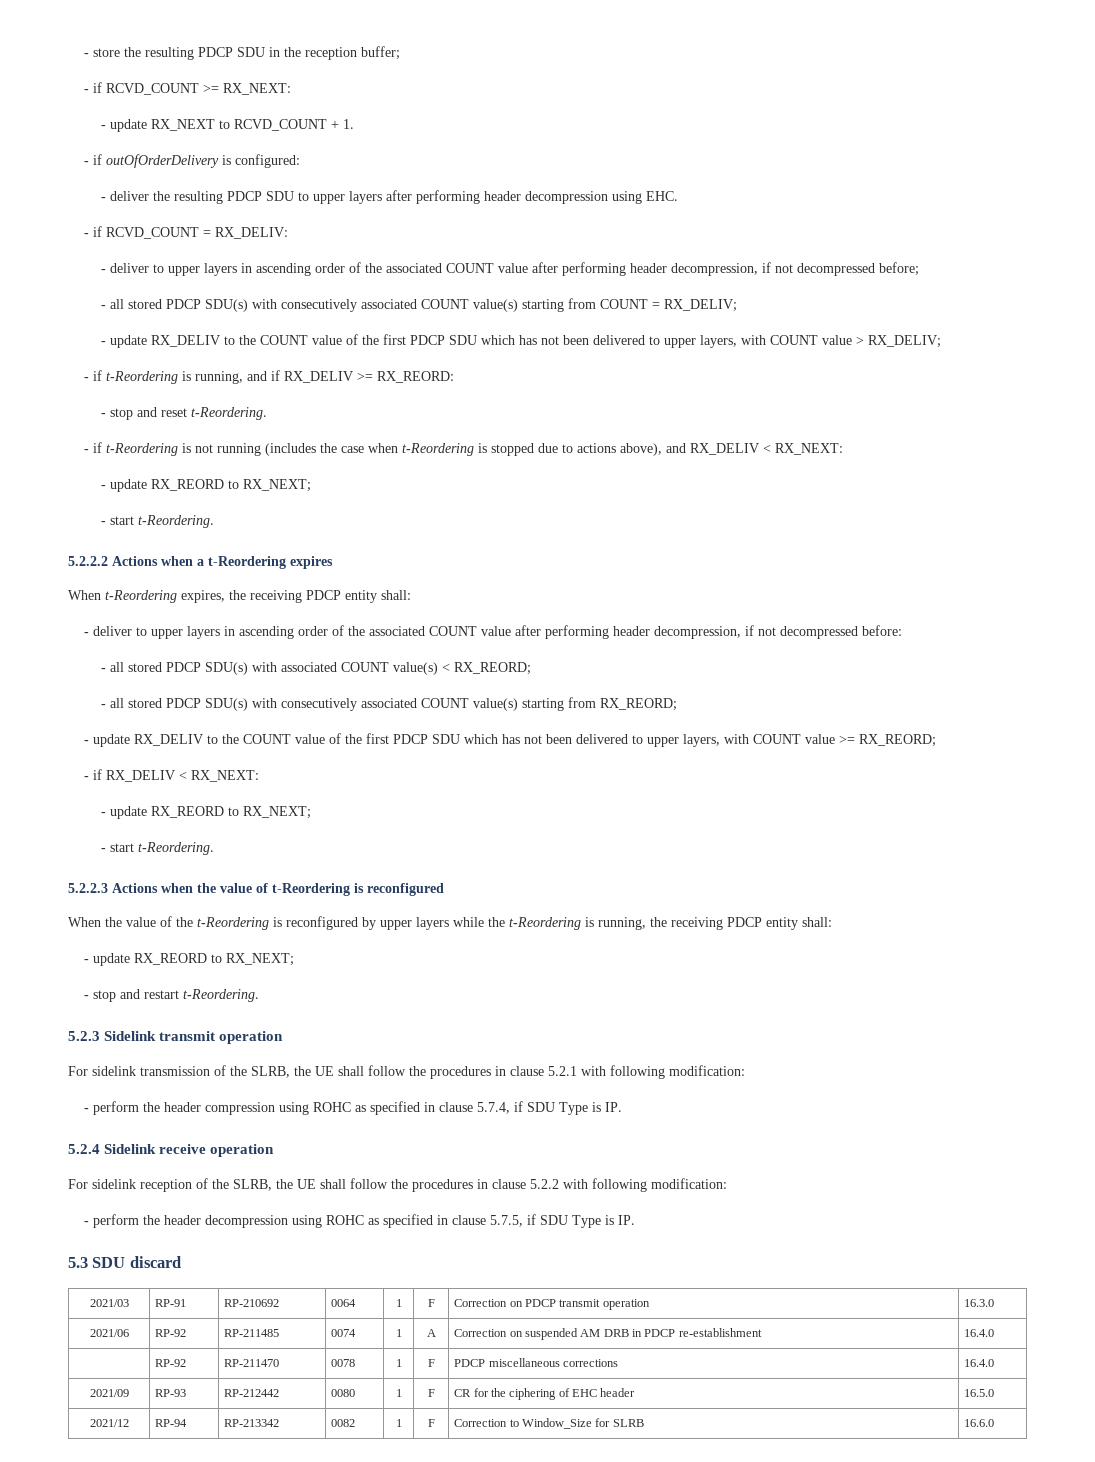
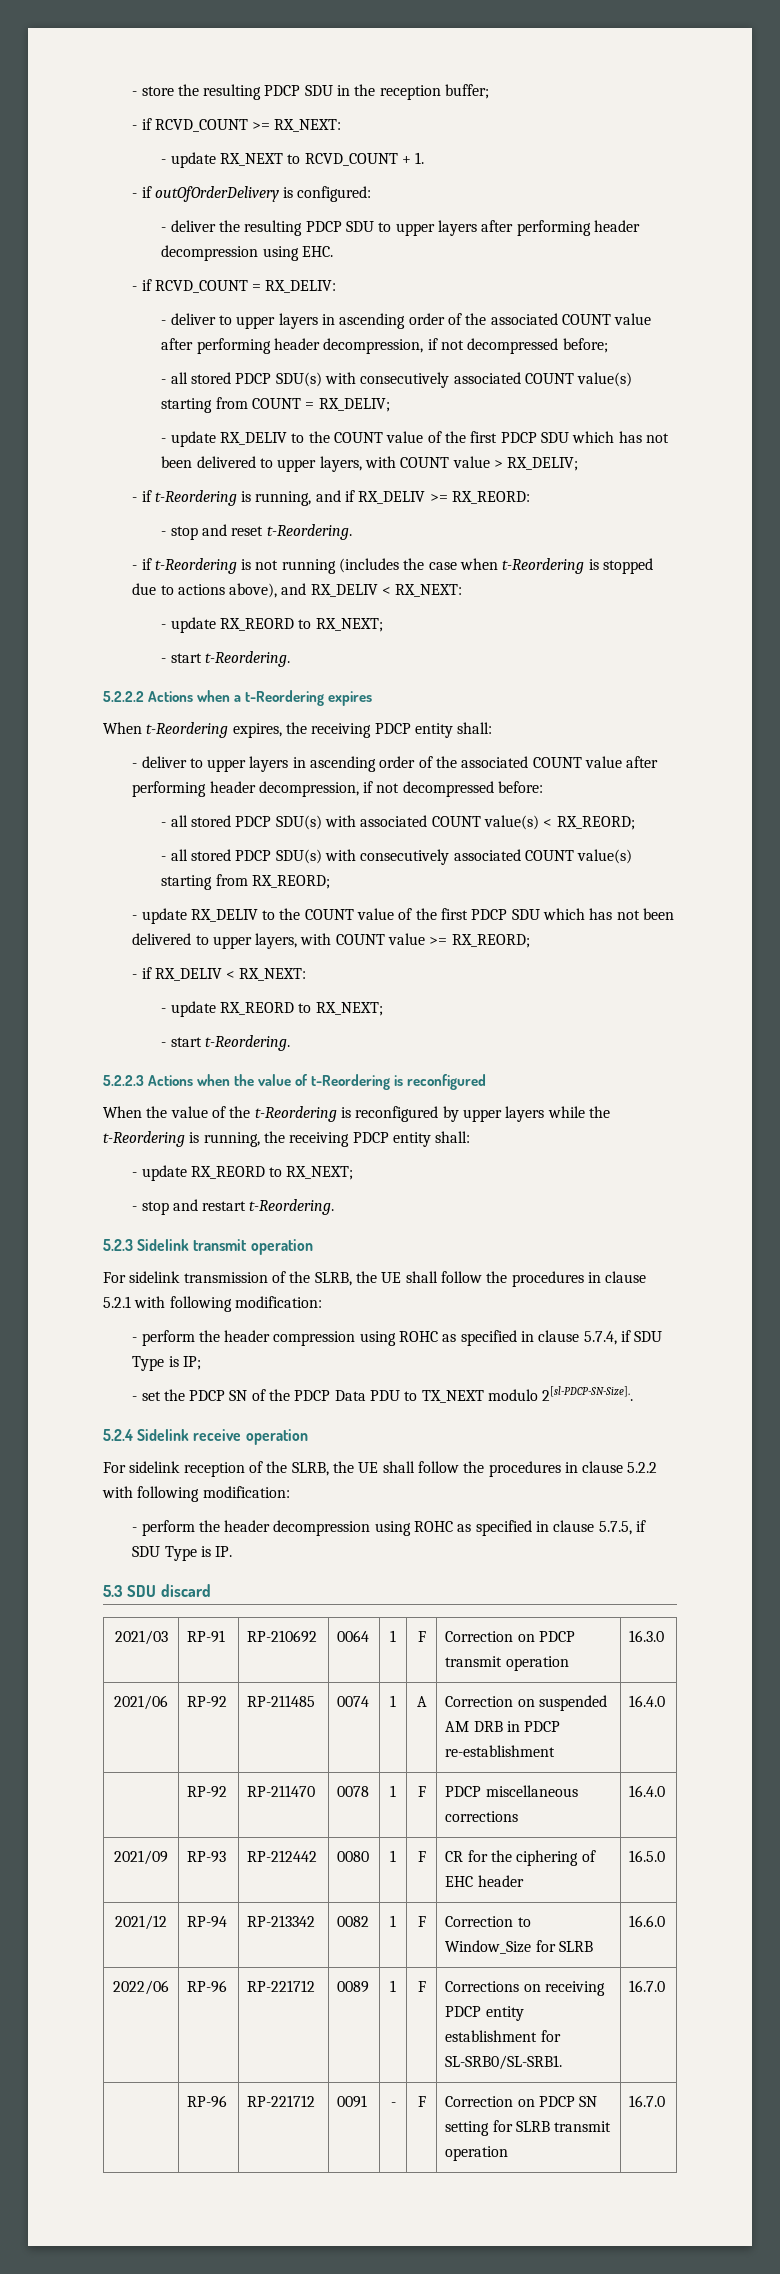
- - perform the header compression using ROHC as specified in clause 5.7.4, if SDU Type is IP.
+ - perform the header compression using ROHC as specified in clause 5.7.4, if SDU Type is IP;
+ - set the PDCP SN of the PDCP Data PDU to TX_NEXT modulo 2[sl-PDCP-SN-Size]..
+ 2022/06 | RP-96 | RP-221712 | 0089 | 1 | F | Corrections on receiving PDCP entity establishment for SL-SRB0/SL-SRB1. | 16.7.0
+ | RP-96 | RP-221712 | 0091 | - | F | Correction on PDCP SN setting for SLRB transmit operation | 16.7.0

